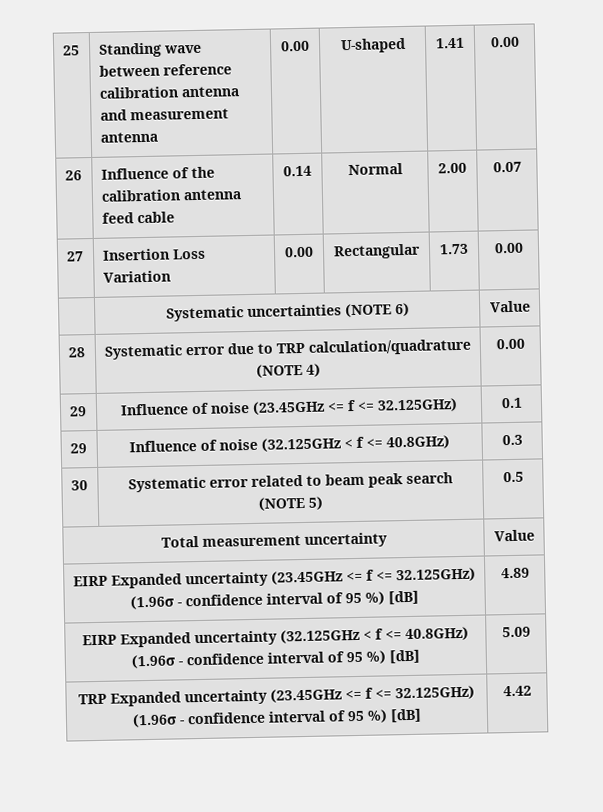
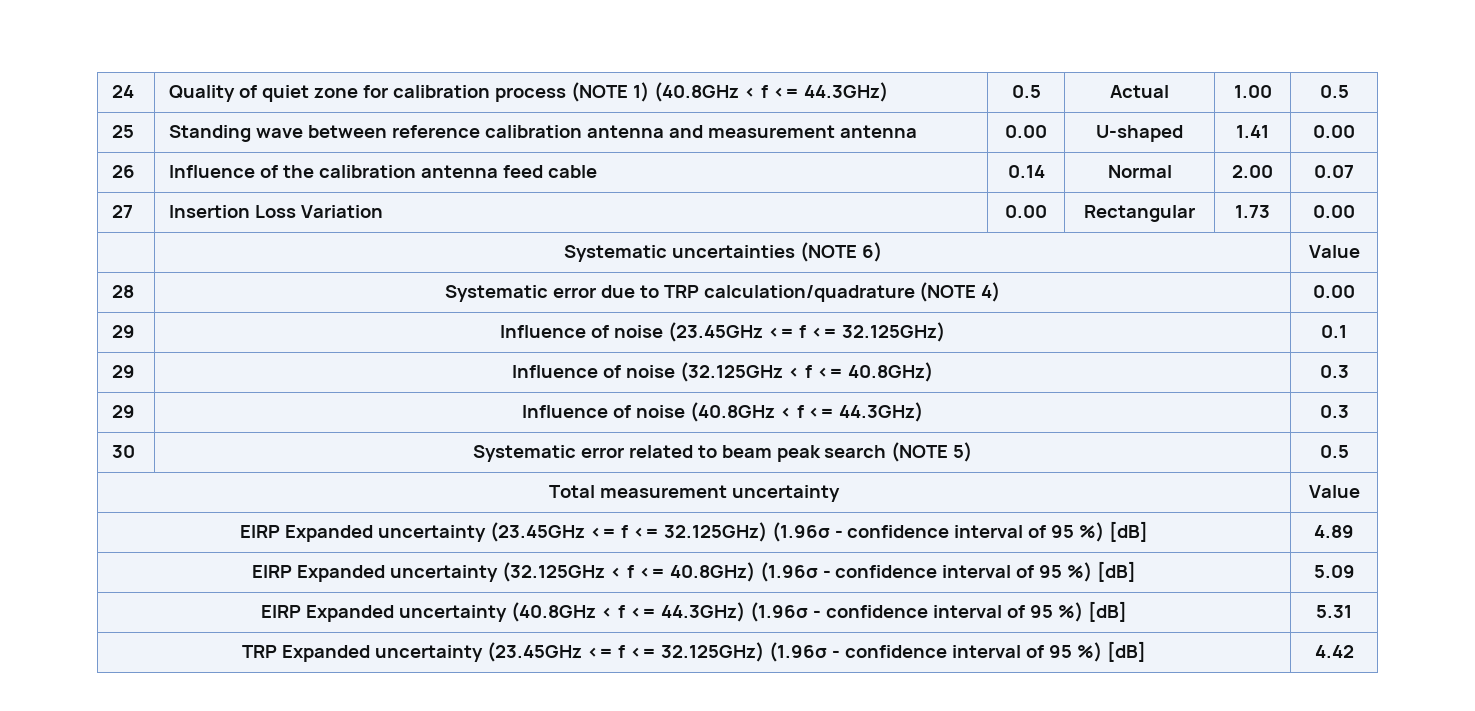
+ 24 | Quality of quiet zone for calibration process (NOTE 1) (40.8GHz < f <= 44.3GHz) | 0.5 | Actual | 1.00 | 0.5
+ 29 | Influence of noise (40.8GHz < f <= 44.3GHz) | 0.3
+ EIRP Expanded uncertainty (40.8GHz < f <= 44.3GHz) (1.96σ - confidence interval of 95 %) [dB] | 5.31

